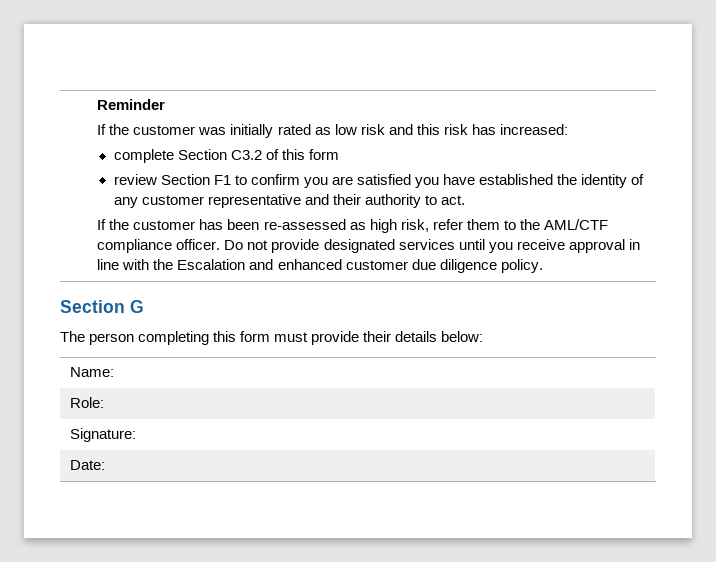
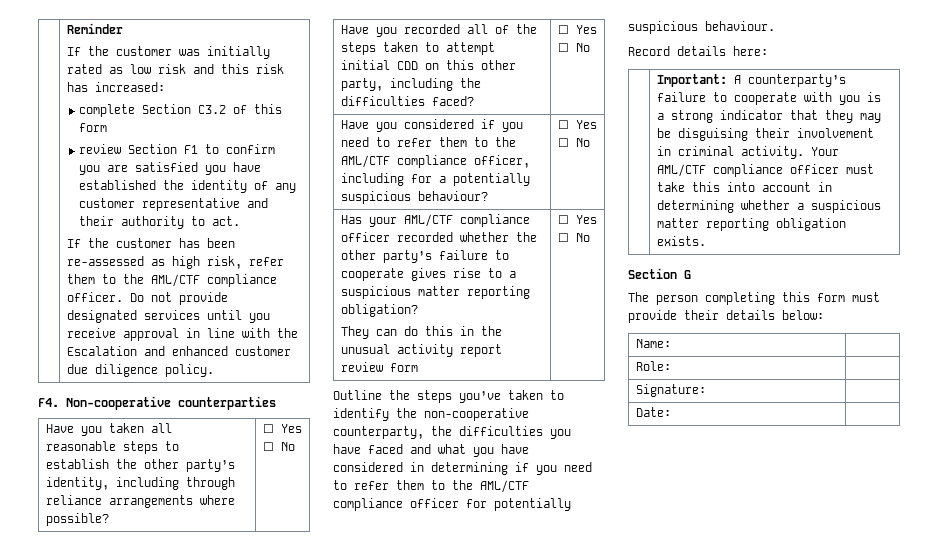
+ F4. Non-cooperative counterparties
+ Have you taken all reasonable steps to establish the other party’s identity, including through reliance arrangements where possible? | ☐ Yes ☐ No
+ Have you recorded all of the steps taken to attempt initial CDD on this other party, including the difficulties faced? | ☐ Yes ☐ No
+ Have you considered if you need to refer them to the AML/CTF compliance officer, including for a potentially suspicious behaviour? | ☐ Yes ☐ No
+ Has your AML/CTF compliance officer recorded whether the other party’s failure to cooperate gives rise to a suspicious matter reporting obligation?
+ They can do this in the unusual activity report review form | ☐ Yes ☐ No
+ Outline the steps you’ve taken to identify the non-cooperative counterparty, the difficulties you have faced and what you have considered in determining if you need to refer them to the AML/CTF compliance officer for potentially suspicious behaviour.
+ Record details here:
+ | Important: A counterparty’s failure to cooperate with you is a strong indicator that they may be disguising their involvement in criminal activity. Your AML/CTF compliance officer must take this into account in determining whether a suspicious matter reporting obligation exists.

